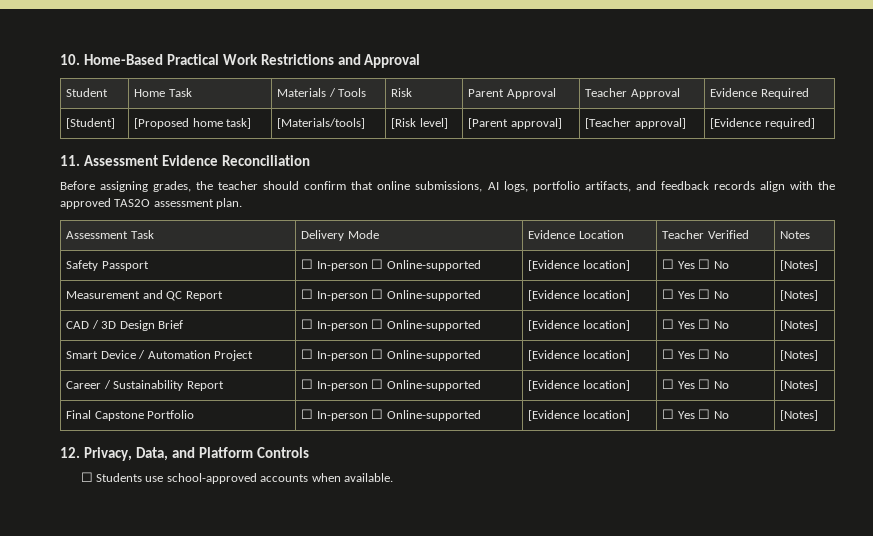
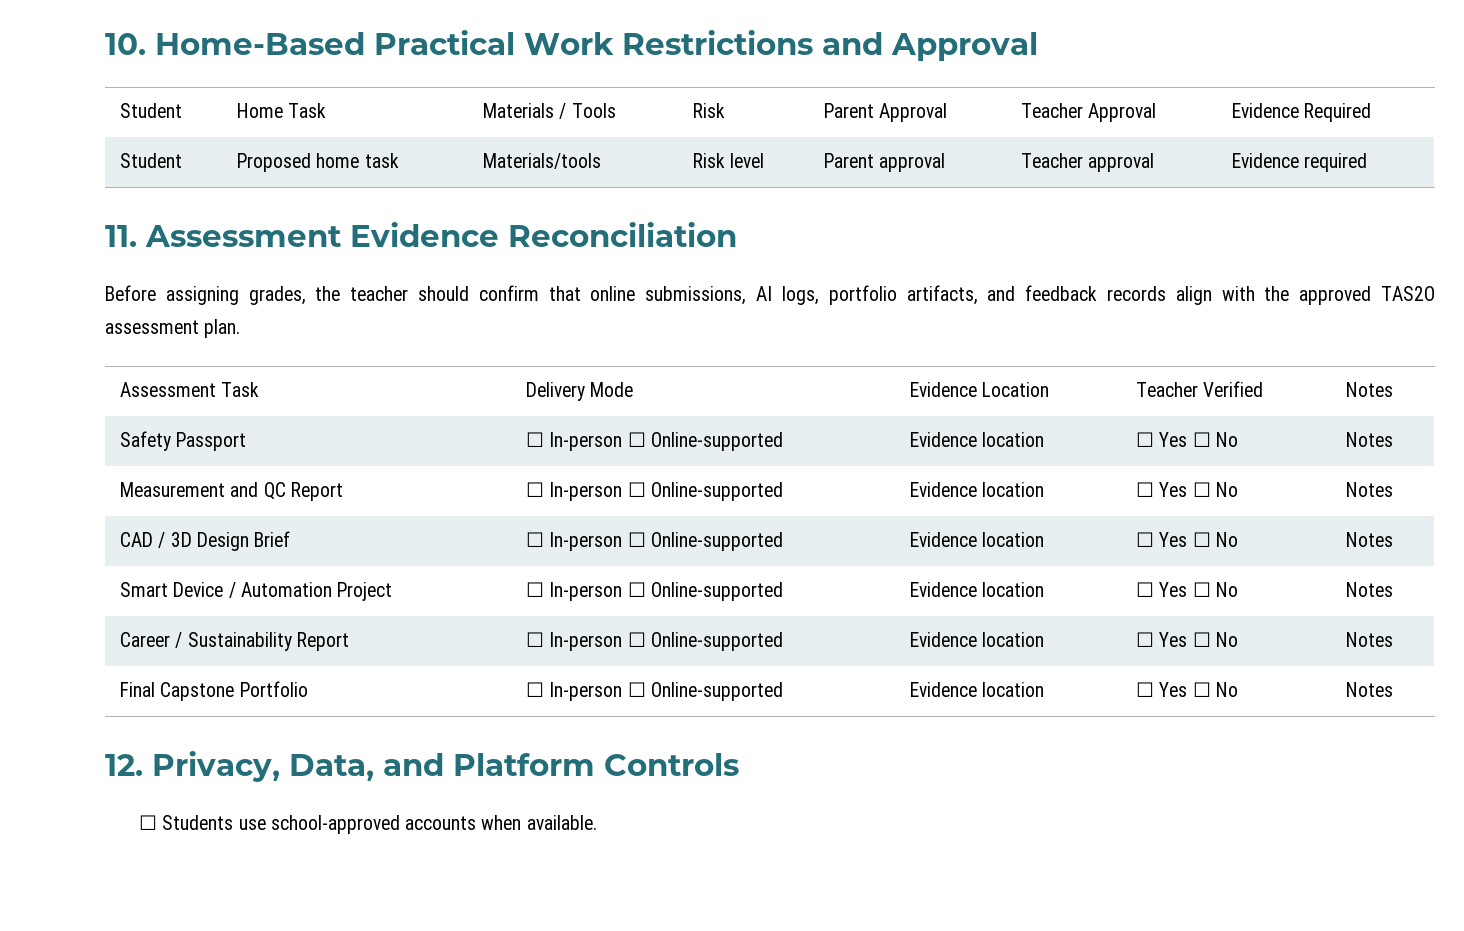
- [Student] | [Proposed home task] | [Materials/tools] | [Risk level] | [Parent approval] | [Teacher approval] | [Evidence required]
+ Student | Proposed home task | Materials/tools | Risk level | Parent approval | Teacher approval | Evidence required
- Safety Passport | ☐ In-person ☐ Online-supported | [Evidence location] | ☐ Yes ☐ No | [Notes]
+ Safety Passport | ☐ In-person ☐ Online-supported | Evidence location | ☐ Yes ☐ No | Notes
- Measurement and QC Report | ☐ In-person ☐ Online-supported | [Evidence location] | ☐ Yes ☐ No | [Notes]
+ Measurement and QC Report | ☐ In-person ☐ Online-supported | Evidence location | ☐ Yes ☐ No | Notes
- CAD / 3D Design Brief | ☐ In-person ☐ Online-supported | [Evidence location] | ☐ Yes ☐ No | [Notes]
+ CAD / 3D Design Brief | ☐ In-person ☐ Online-supported | Evidence location | ☐ Yes ☐ No | Notes
- Smart Device / Automation Project | ☐ In-person ☐ Online-supported | [Evidence location] | ☐ Yes ☐ No | [Notes]
+ Smart Device / Automation Project | ☐ In-person ☐ Online-supported | Evidence location | ☐ Yes ☐ No | Notes
- Career / Sustainability Report | ☐ In-person ☐ Online-supported | [Evidence location] | ☐ Yes ☐ No | [Notes]
+ Career / Sustainability Report | ☐ In-person ☐ Online-supported | Evidence location | ☐ Yes ☐ No | Notes
- Final Capstone Portfolio | ☐ In-person ☐ Online-supported | [Evidence location] | ☐ Yes ☐ No | [Notes]
+ Final Capstone Portfolio | ☐ In-person ☐ Online-supported | Evidence location | ☐ Yes ☐ No | Notes

